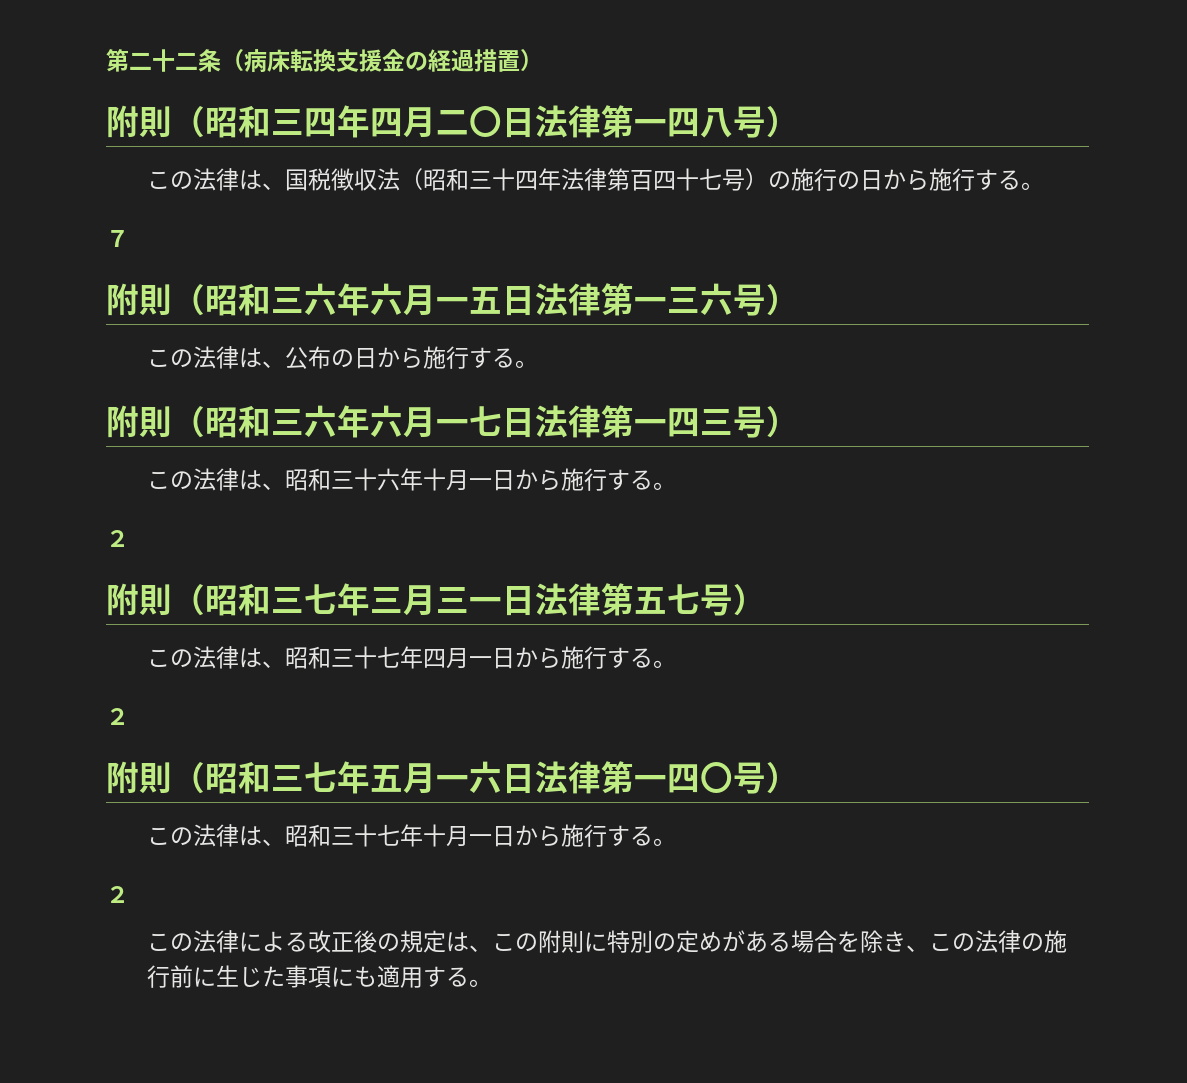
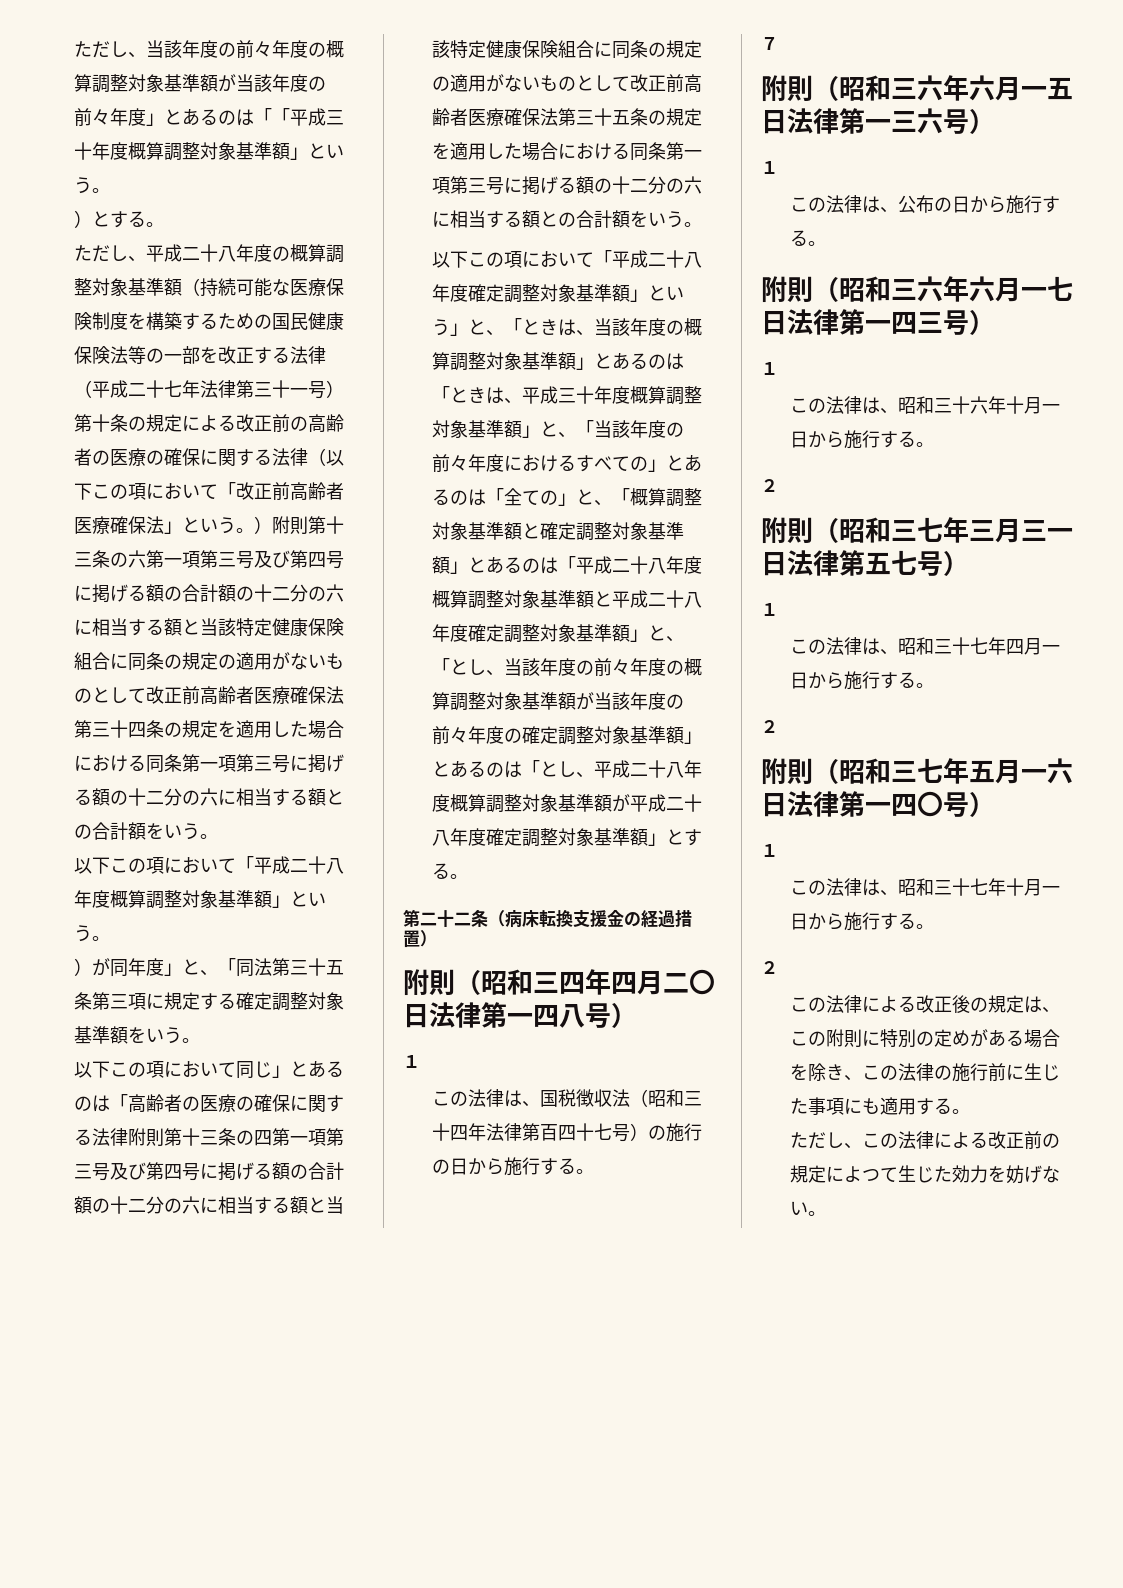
+ ただし、当該年度の前々年度の概算調整対象基準額が当該年度の前々年度」とあるのは「「平成三十年度概算調整対象基準額」という。
+ ）とする。
+ ただし、平成二十八年度の概算調整対象基準額（持続可能な医療保険制度を構築するための国民健康保険法等の一部を改正する法律（平成二十七年法律第三十一号）第十条の規定による改正前の高齢者の医療の確保に関する法律（以下この項において「改正前高齢者医療確保法」という。）附則第十三条の六第一項第三号及び第四号に掲げる額の合計額の十二分の六に相当する額と当該特定健康保険組合に同条の規定の適用がないものとして改正前高齢者医療確保法第三十四条の規定を適用した場合における同条第一項第三号に掲げる額の十二分の六に相当する額との合計額をいう。
+ 以下この項において「平成二十八年度概算調整対象基準額」という。
+ ）が同年度」と、「同法第三十五条第三項に規定する確定調整対象基準額をいう。
+ 以下この項において同じ」とあるのは「高齢者の医療の確保に関する法律附則第十三条の四第一項第三号及び第四号に掲げる額の合計額の十二分の六に相当する額と当該特定健康保険組合に同条の規定の適用がないものとして改正前高齢者医療確保法第三十五条の規定を適用した場合における同条第一項第三号に掲げる額の十二分の六に相当する額との合計額をいう。
+ 以下この項において「平成二十八年度確定調整対象基準額」という」と、「ときは、当該年度の概算調整対象基準額」とあるのは「ときは、平成三十年度概算調整対象基準額」と、「当該年度の前々年度におけるすべての」とあるのは「全ての」と、「概算調整対象基準額と確定調整対象基準額」とあるのは「平成二十八年度概算調整対象基準額と平成二十八年度確定調整対象基準額」と、「とし、当該年度の前々年度の概算調整対象基準額が当該年度の前々年度の確定調整対象基準額」とあるのは「とし、平成二十八年度概算調整対象基準額が平成二十八年度確定調整対象基準額」とする。
  附則（昭和三四年四月二〇日法律第一四八号）
+ １
  附則（昭和三六年六月一五日法律第一三六号）
+ １
  附則（昭和三六年六月一七日法律第一四三号）
+ １
  附則（昭和三七年三月三一日法律第五七号）
+ １
  附則（昭和三七年五月一六日法律第一四〇号）
+ １
+ ただし、この法律による改正前の規定によつて生じた効力を妨げない。

